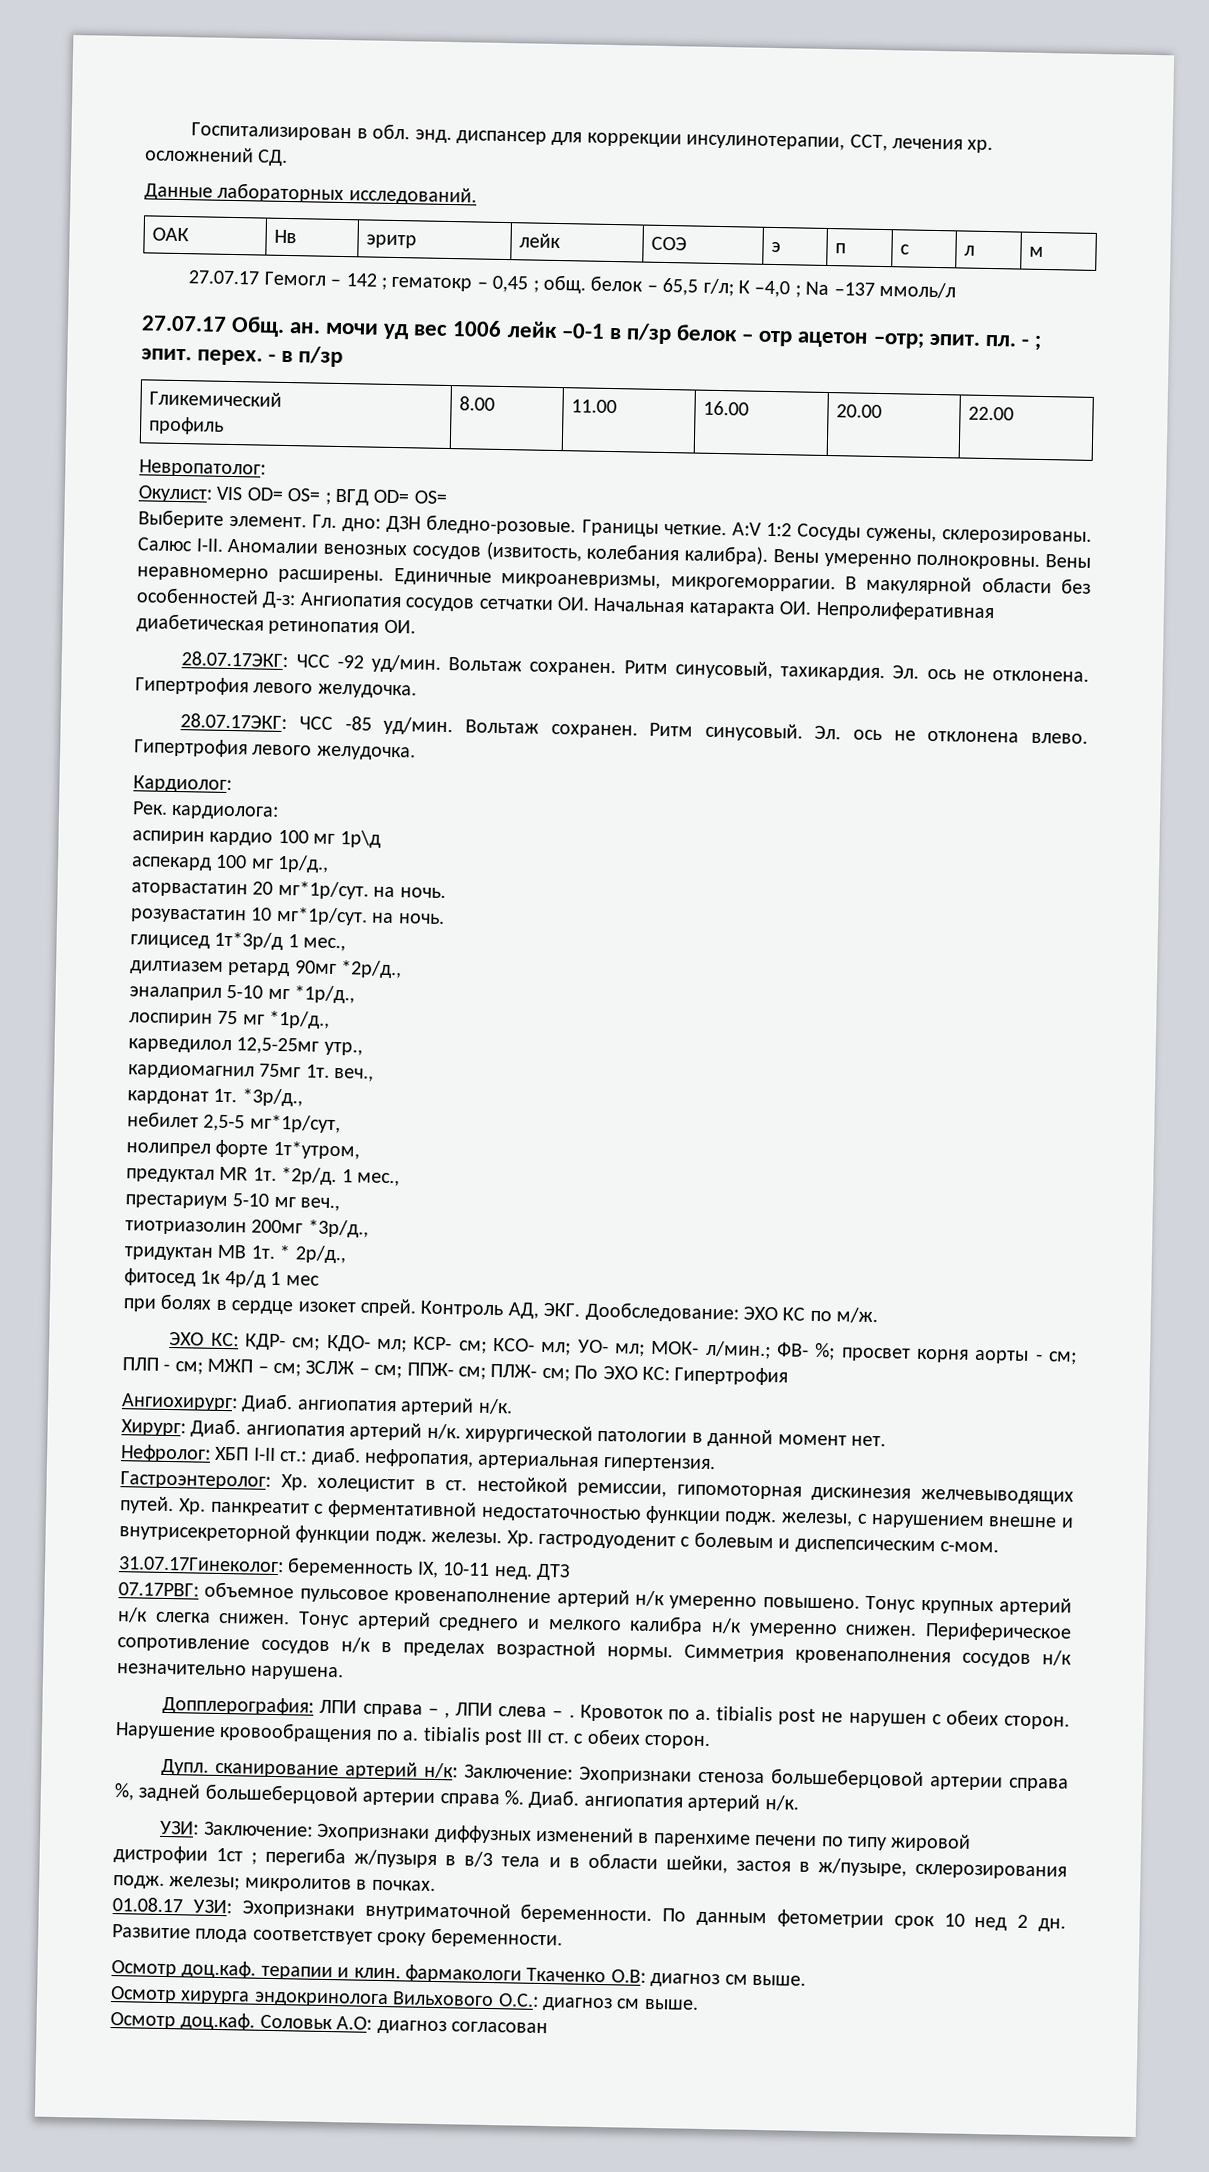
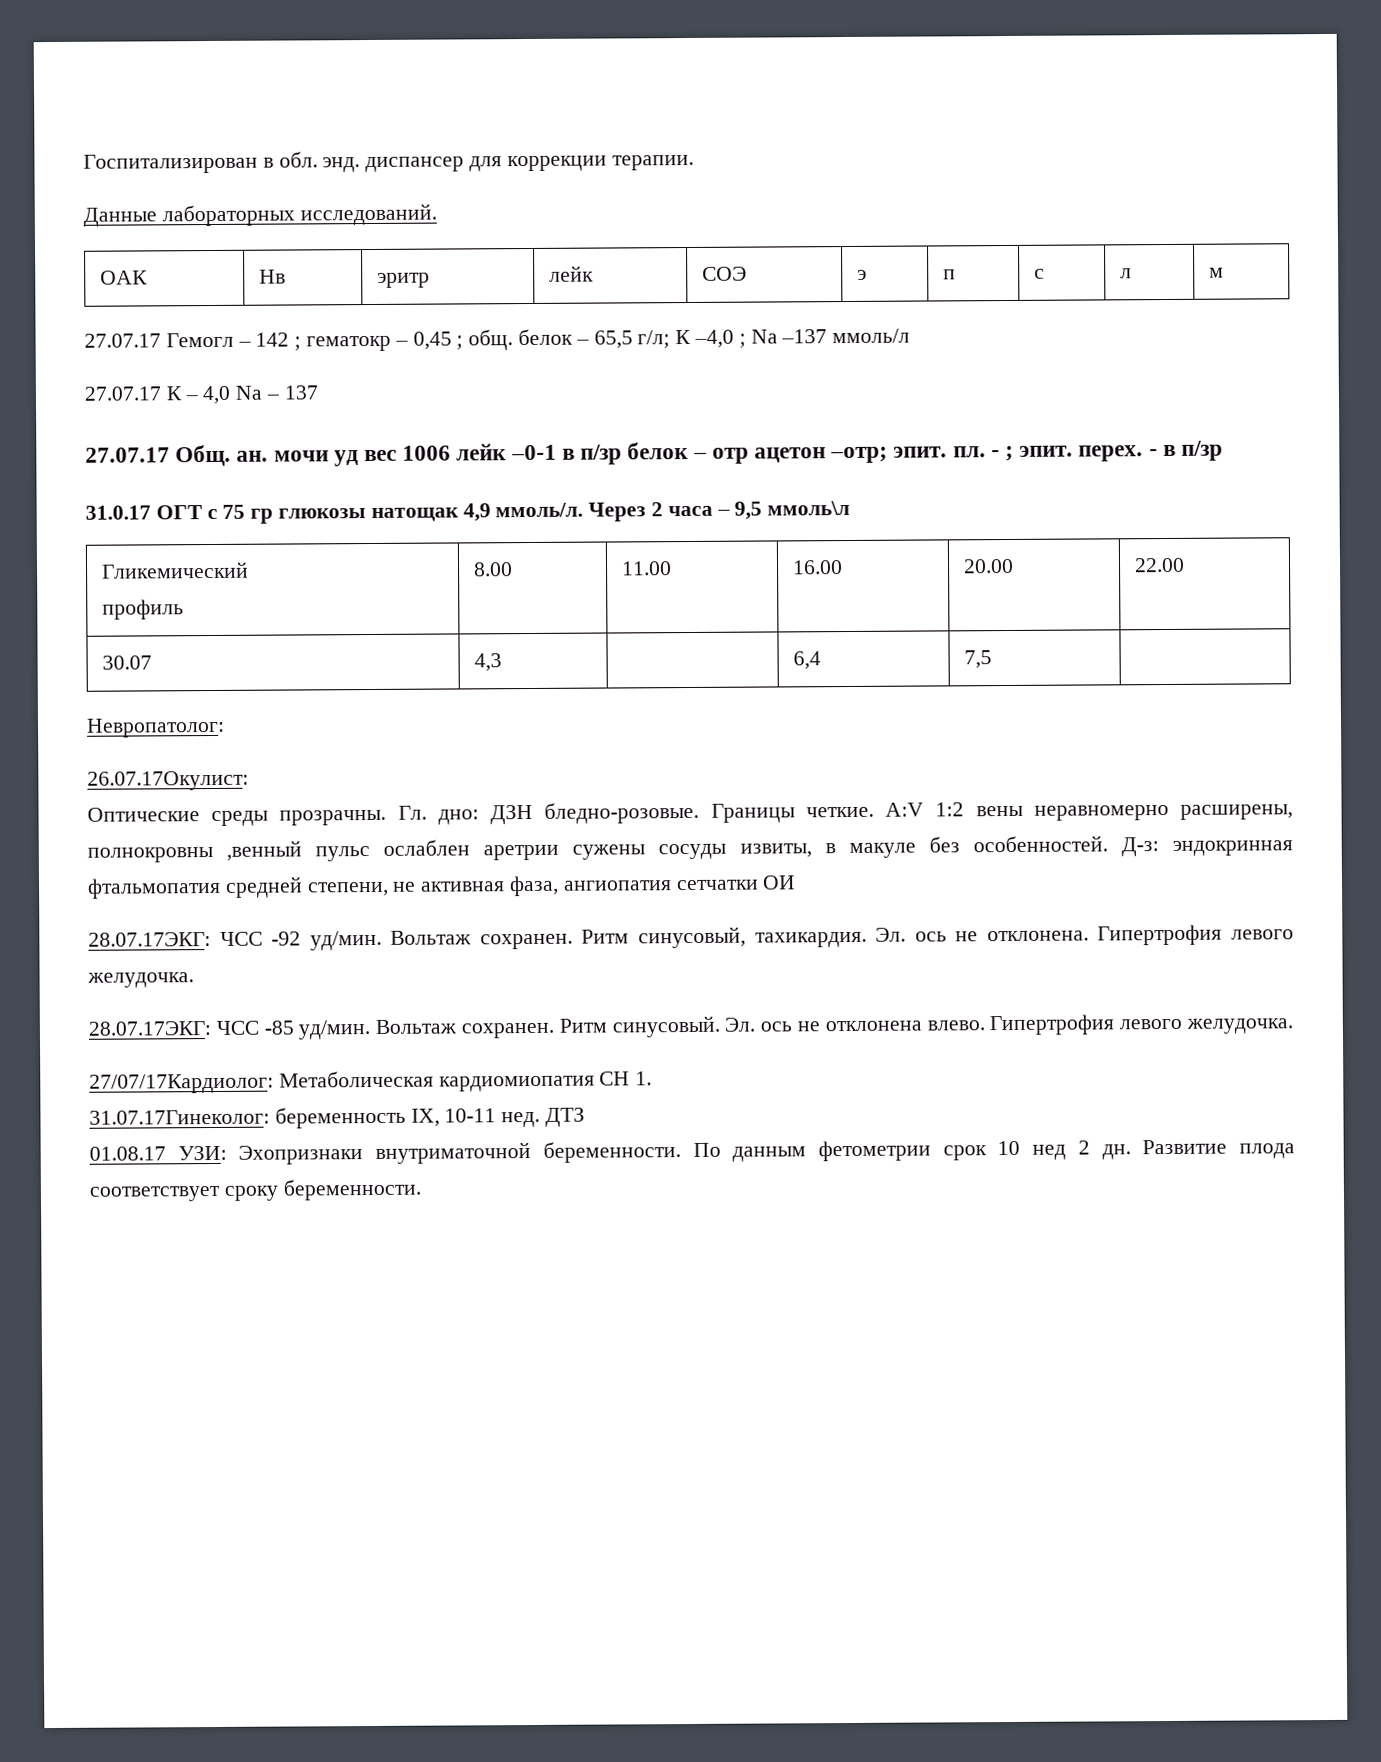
- Госпитализирован в обл. энд. диспансер для коррекции инсулинотерапии, ССТ, лечения хр. осложнений СД.
+ Госпитализирован в обл. энд. диспансер для коррекции терапии.
+ 27.07.17 К – 4,0 Na – 137
+ 31.0.17 ОГТ с 75 гр глюкозы натощак 4,9 ммоль/л. Через 2 часа – 9,5 ммоль\л
+ 30.07 | 4,3 | | 6,4 | 7,5 |
  Невропатолог:
- Окулист: VIS OD= OS= ; ВГД OD= OS=
- Выберите элемент.
+ 26.07.17Окулист:
+ Оптические среды прозрачны.
- А:V 1:2 Сосуды сужены, склерозированы. Салюс I-II. Аномалии венозных сосудов (извитость, колебания калибра). Вены умеренно полнокровны. Вены неравномерно расширены. Единичные микроаневризмы, микрогеморрагии. В макулярной области без особенностей Д-з: Ангиопатия сосудов сетчатки ОИ. Начальная катаракта ОИ. Непролиферативная диабетическая ретинопатия ОИ.
+ А:V 1:2 вены неравномерно расширены, полнокровны ,венный пульс ослаблен аретрии сужены сосуды извиты, в макуле без особенностей. Д-з: эндокринная фтальмопатия средней степени, не активная фаза, ангиопатия сетчатки ОИ
- Кардиолог:
- Рек. кардиолога:
- аспирин кардио 100 мг 1р\д
- аспекард 100 мг 1р/д.,
- аторвастатин 20 мг*1р/сут. на ночь.
- розувастатин 10 мг*1р/сут. на ночь.
- глицисед 1т*3р/д 1 мес.,
- дилтиазем ретард 90мг *2р/д.,
- эналаприл 5-10 мг *1р/д.,
- лоспирин 75 мг *1р/д.,
- карведилол 12,5-25мг утр.,
- кардиомагнил 75мг 1т. веч.,
- кардонат 1т. *3р/д.,
- небилет 2,5-5 мг*1р/сут,
- нолипрел форте 1т*утром,
- предуктал МR 1т. *2р/д. 1 мес.,
- престариум 5-10 мг веч.,
- тиотриазолин 200мг *3р/д.,
- тридуктан МВ 1т. * 2р/д.,
- фитосед 1к 4р/д 1 мес
- при болях в сердце изокет спрей. Контроль АД, ЭКГ. Дообследование: ЭХО КС по м/ж.
- ЭХО КС: КДР- см; КДО- мл; КСР- см; КСО- мл; УО- мл; МОК- л/мин.; ФВ- %; просвет корня аорты - см; ПЛП - см; МЖП – см; ЗСЛЖ – см; ППЖ- см; ПЛЖ- см; По ЭХО КС: Гипертрофия
- Ангиохирург: Диаб. ангиопатия артерий н/к.
- Хирург: Диаб. ангиопатия артерий н/к. хирургической патологии в данной момент нет.
- Нефролог: ХБП I-II ст.: диаб. нефропатия, артериальная гипертензия.
- Гастроэнтеролог: Хр. холецистит в ст. нестойкой ремиссии, гипомоторная дискинезия желчевыводящих путей. Хр. панкреатит с ферментативной недостаточностью функции подж. железы, с нарушением внешне и внутрисекреторной функции подж. железы. Хр. гастродуоденит с болевым и диспепсическим с-мом.
+ 27/07/17Кардиолог: Метаболическая кардиомиопатия СН 1.
- 07.17РВГ: объемное пульсовое кровенаполнение артерий н/к умеренно повышено. Тонус крупных артерий н/к слегка снижен. Тонус артерий среднего и мелкого калибра н/к умеренно снижен. Периферическое сопротивление сосудов н/к в пределах возрастной нормы. Симметрия кровенаполнения сосудов н/к незначительно нарушена.
- Допплерография: ЛПИ справа – , ЛПИ слева – . Кровоток по а. tibialis роst не нарушен с обеих сторон. Нарушение кровообращения по а. tibialis роst III ст. с обеих сторон.
- Дупл. сканирование артерий н/к: Заключение: Эхопризнаки стеноза большеберцовой артерии справа %, задней большеберцовой артерии справа %. Диаб. ангиопатия артерий н/к.
- УЗИ: Заключение: Эхопризнаки диффузных изменений в паренхиме печени по типу жировой дистрофии 1ст ; перегиба ж/пузыря в в/3 тела и в области шейки, застоя в ж/пузыре, склерозирования подж. железы; микролитов в почках.
- Осмотр доц.каф. терапии и клин. фармакологи Ткаченко О.В: диагноз см выше.
- Осмотр хирурга эндокринолога Вильхового О.С.: диагноз см выше.
- Осмотр доц.каф. Соловьк А.О: диагноз согласован

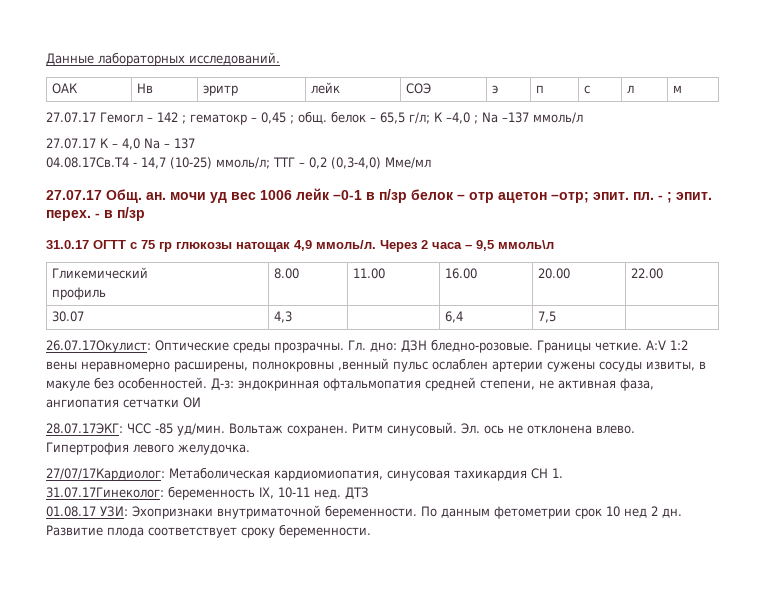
- Госпитализирован в обл. энд. диспансер для коррекции терапии.
+ 04.08.17Св.Т4 - 14,7 (10-25) ммоль/л; ТТГ – 0,2 (0,3-4,0) Мме/мл
- 31.0.17 ОГТ с 75 гр глюкозы натощак 4,9 ммоль/л.
+ 31.0.17 ОГТТ с 75 гр глюкозы натощак 4,9 ммоль/л.
- Невропатолог:
- 26.07.17Окулист:
- Оптические среды прозрачны.
+ 26.07.17Окулист: Оптические среды прозрачны.
- А:V 1:2 вены неравномерно расширены, полнокровны ,венный пульс ослаблен аретрии сужены сосуды извиты, в макуле без особенностей.
+ А:V 1:2 вены неравномерно расширены, полнокровны ,венный пульс ослаблен артерии сужены сосуды извиты, в макуле без особенностей.
- Д-з: эндокринная фтальмопатия средней степени, не активная фаза, ангиопатия сетчатки ОИ
+ Д-з: эндокринная офтальмопатия средней степени, не активная фаза, ангиопатия сетчатки ОИ
- 28.07.17ЭКГ: ЧСС -92 уд/мин. Вольтаж сохранен. Ритм синусовый, тахикардия. Эл. ось не отклонена. Гипертрофия левого желудочка.
- 27/07/17Кардиолог: Метаболическая кардиомиопатия СН 1.
+ 27/07/17Кардиолог: Метаболическая кардиомиопатия, синусовая тахикардия СН 1.

